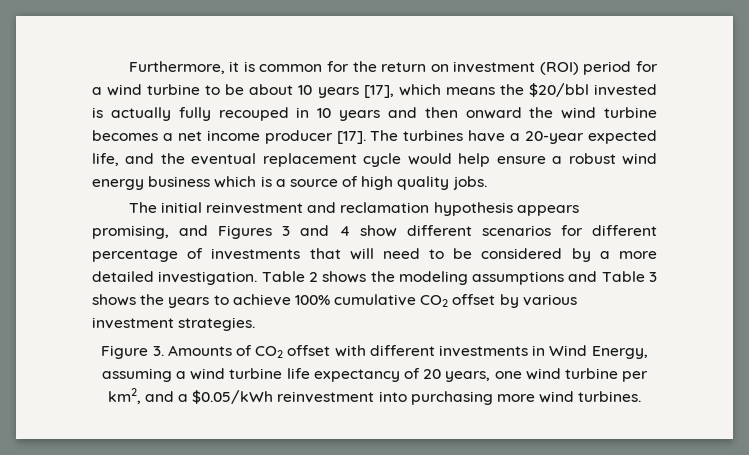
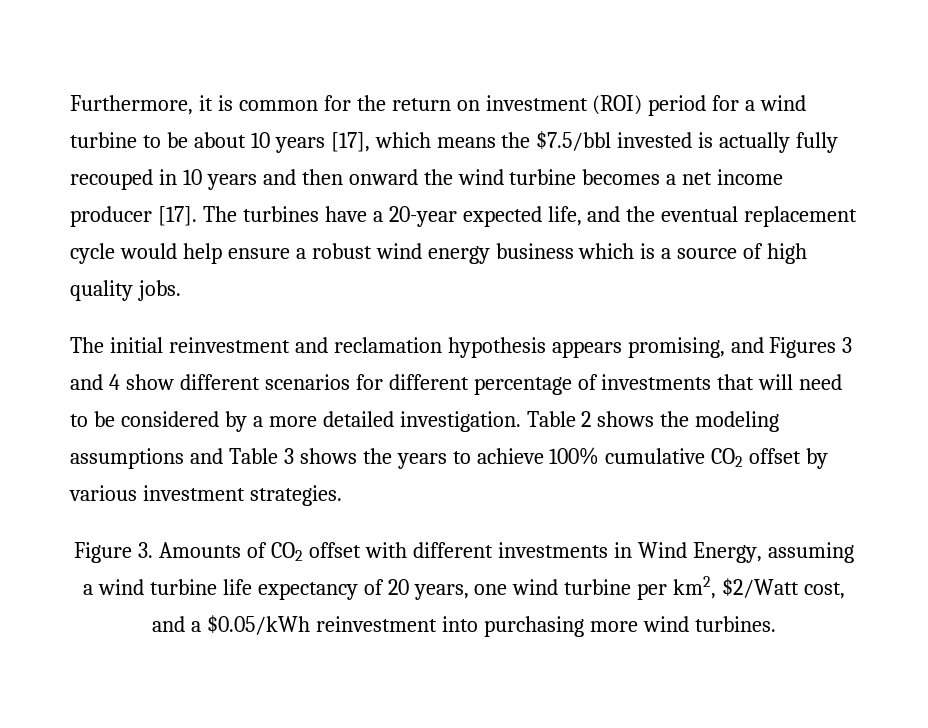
- Furthermore, it is common for the return on investment (ROI) period for a wind turbine to be about 10 years [17], which means the $20/bbl invested is actually fully recouped in 10 years and then onward the wind turbine becomes a net income producer [17].
+ Furthermore, it is common for the return on investment (ROI) period for a wind turbine to be about 10 years [17], which means the $7.5/bbl invested is actually fully recouped in 10 years and then onward the wind turbine becomes a net income producer [17].
- Figure 3. Amounts of CO2 offset with different investments in Wind Energy, assuming a wind turbine life expectancy of 20 years, one wind turbine per km2, and a $0.05/kWh reinvestment into purchasing more wind turbines.
+ Figure 3. Amounts of CO2 offset with different investments in Wind Energy, assuming a wind turbine life expectancy of 20 years, one wind turbine per km2, $2/Watt cost, and a $0.05/kWh reinvestment into purchasing more wind turbines.

